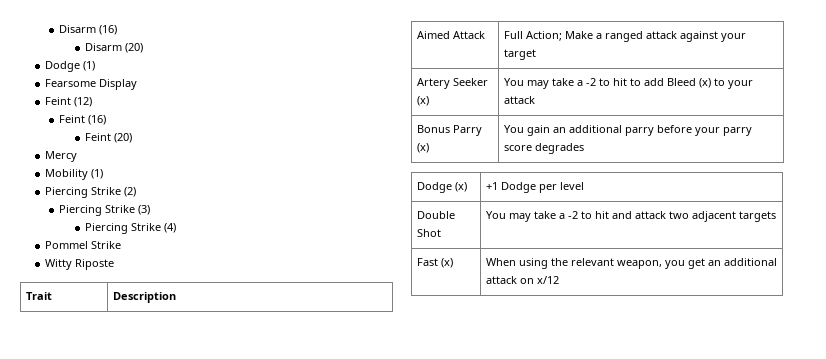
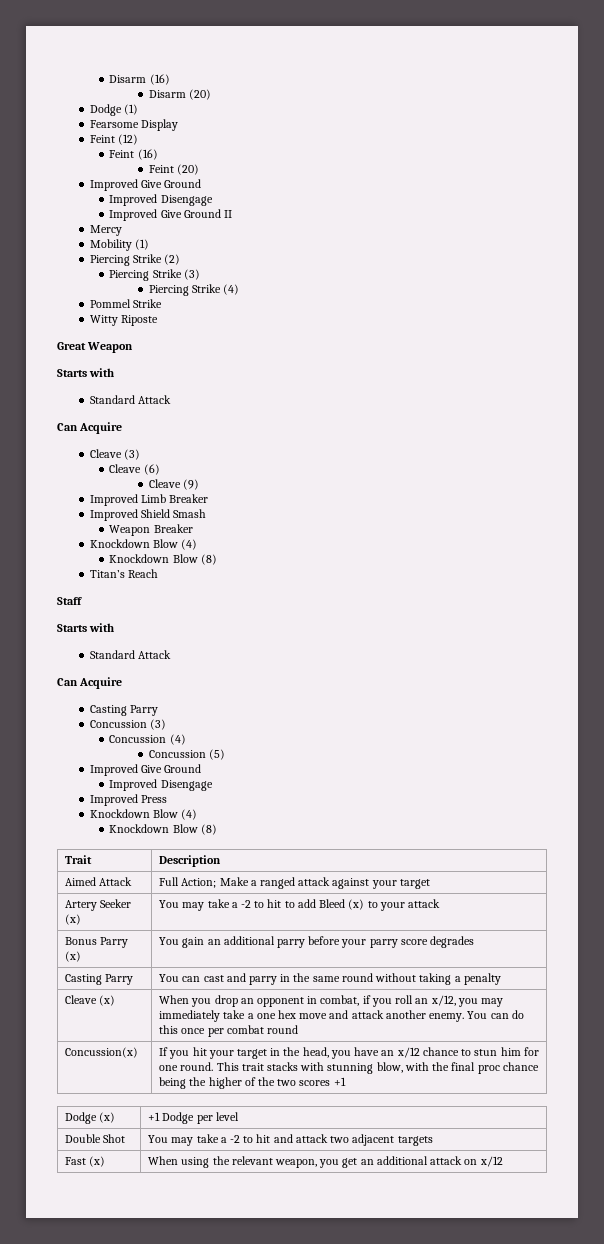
  Feint (20)
+ Improved Give Ground
+ Improved Disengage
+ Improved Give Ground II
+ Great Weapon
+ Starts with
+ Standard Attack
+ Can Acquire
+ Cleave (3)
+ Cleave (6)
+ Cleave (9)
+ Improved Limb Breaker
+ Improved Shield Smash
+ Weapon Breaker
+ Knockdown Blow (4)
+ Knockdown Blow (8)
+ Titan’s Reach
+ Staff
+ Starts with
+ Standard Attack
+ Can Acquire
+ Casting Parry
+ Concussion (3)
+ Concussion (4)
+ Concussion (5)
+ Improved Give Ground
+ Improved Disengage
+ Improved Press
+ Knockdown Blow (4)
+ Knockdown Blow (8)
+ Casting Parry | You can cast and parry in the same round without taking a penalty
+ Cleave (x) | When you drop an opponent in combat, if you roll an x/12, you may immediately take a one hex move and attack another enemy. You can do this once per combat round
+ Concussion(x) | If you hit your target in the head, you have an x/12 chance to stun him for one round. This trait stacks with stunning blow, with the final proc chance being the higher of the two scores +1

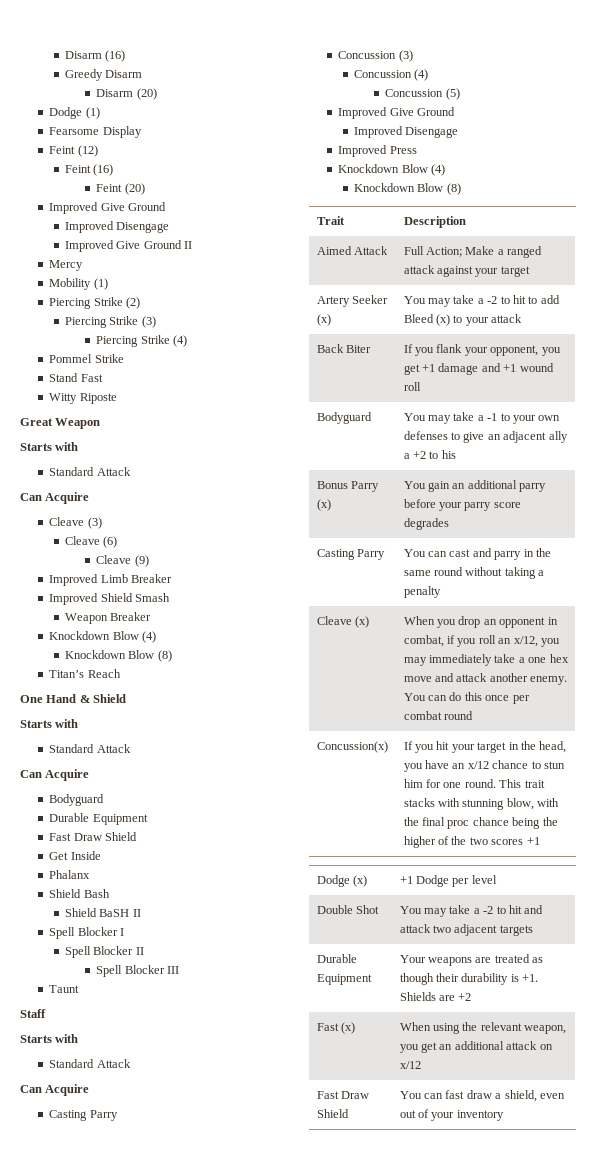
+ Greedy Disarm
+ Stand Fast
+ One Hand & Shield
+ Starts with
+ Standard Attack
+ Can Acquire
+ Bodyguard
+ Durable Equipment
+ Fast Draw Shield
+ Get Inside
+ Phalanx
+ Shield Bash
+ Shield BaSH II
+ Spell Blocker I
+ Spell Blocker II
+ Spell Blocker III
+ Taunt
+ Back Biter | If you flank your opponent, you get +1 damage and +1 wound roll
+ Bodyguard | You may take a -1 to your own defenses to give an adjacent ally a +2 to his
+ Durable Equipment | Your weapons are treated as though their durability is +1. Shields are +2
+ Fast Draw Shield | You can fast draw a shield, even out of your inventory

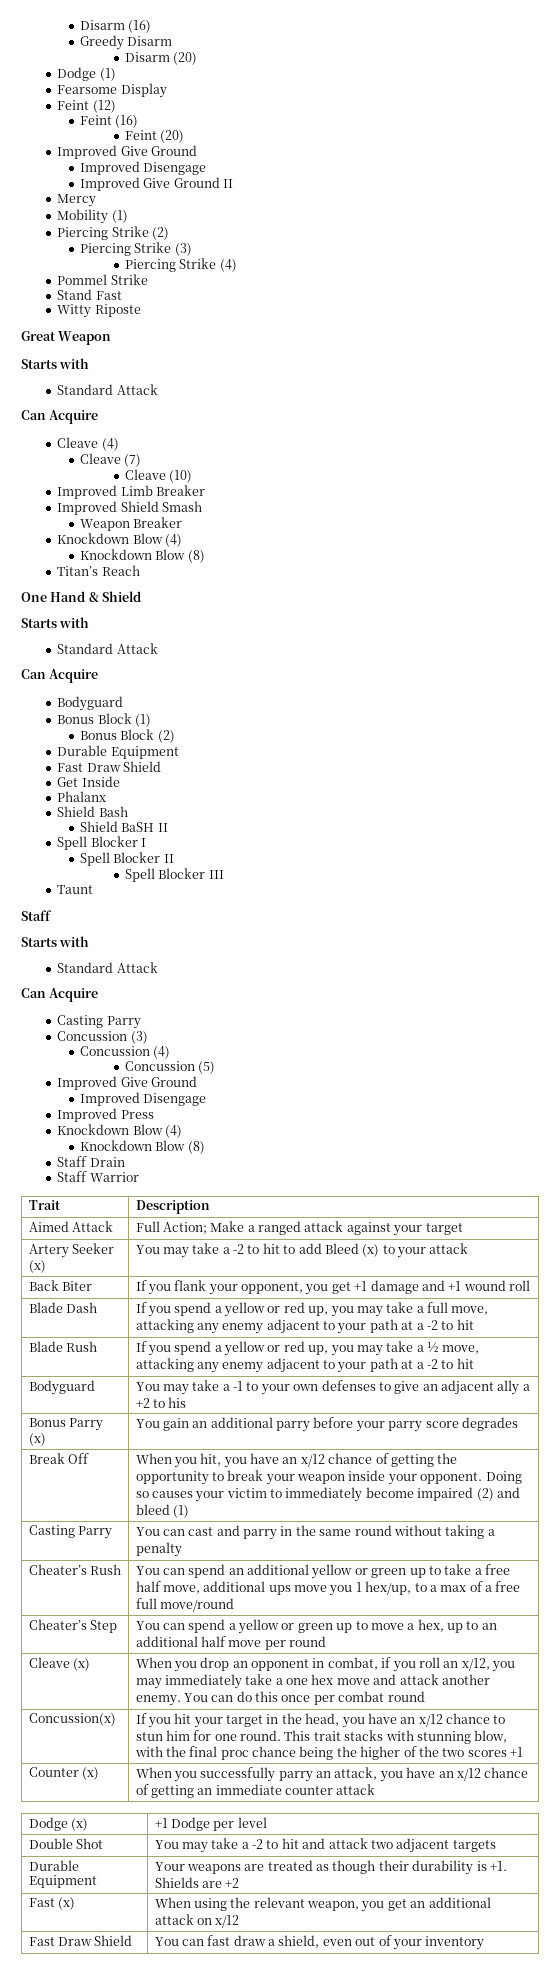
- Cleave (3)
- Cleave (6)
- Cleave (9)
+ Cleave (4)
+ Cleave (7)
+ Cleave (10)
+ Bonus Block (1)
+ Bonus Block (2)
+ Staff Drain
+ Staff Warrior
+ Blade Dash | If you spend a yellow or red up, you may take a full move, attacking any enemy adjacent to your path at a -2 to hit
+ Blade Rush | If you spend a yellow or red up, you may take a ½ move, attacking any enemy adjacent to your path at a -2 to hit
+ Break Off | When you hit, you have an x/12 chance of getting the opportunity to break your weapon inside your opponent. Doing so causes your victim to immediately become impaired (2) and bleed (1)
+ Cheater’s Rush | You can spend an additional yellow or green up to take a free half move, additional ups move you 1 hex/up, to a max of a free full move/round
+ Cheater’s Step | You can spend a yellow or green up to move a hex, up to an additional half move per round
+ Counter (x) | When you successfully parry an attack, you have an x/12 chance of getting an immediate counter attack

